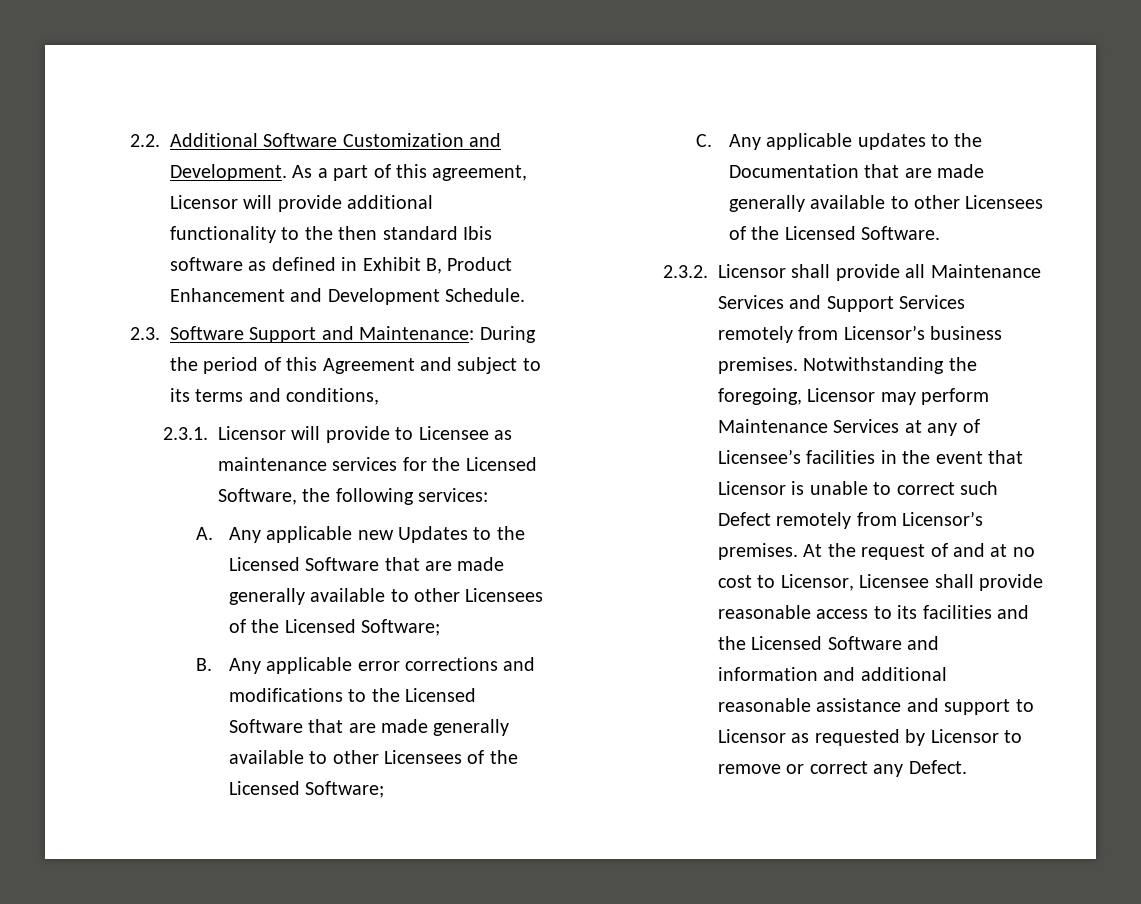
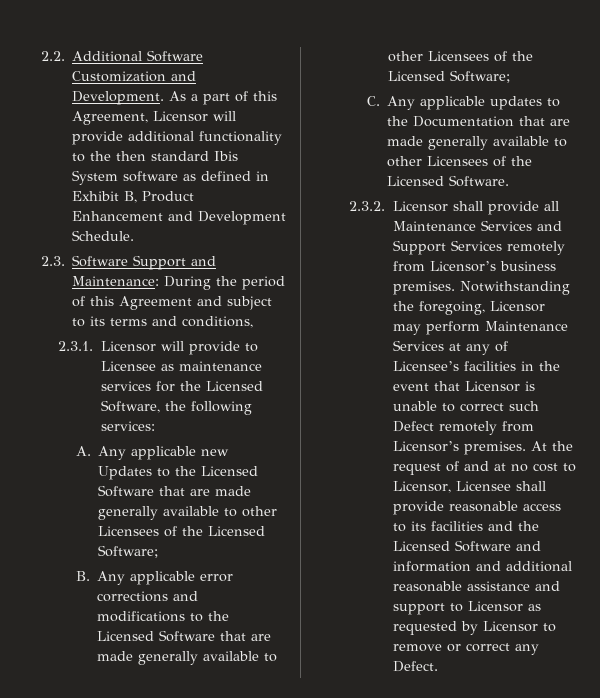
- As a part of this agreement, Licensor will provide additional functionality to the then standard Ibis software as defined in Exhibit B, Product Enhancement and Development Schedule.
+ As a part of this Agreement, Licensor will provide additional functionality to the then standard Ibis System software as defined in Exhibit B, Product Enhancement and Development Schedule.

